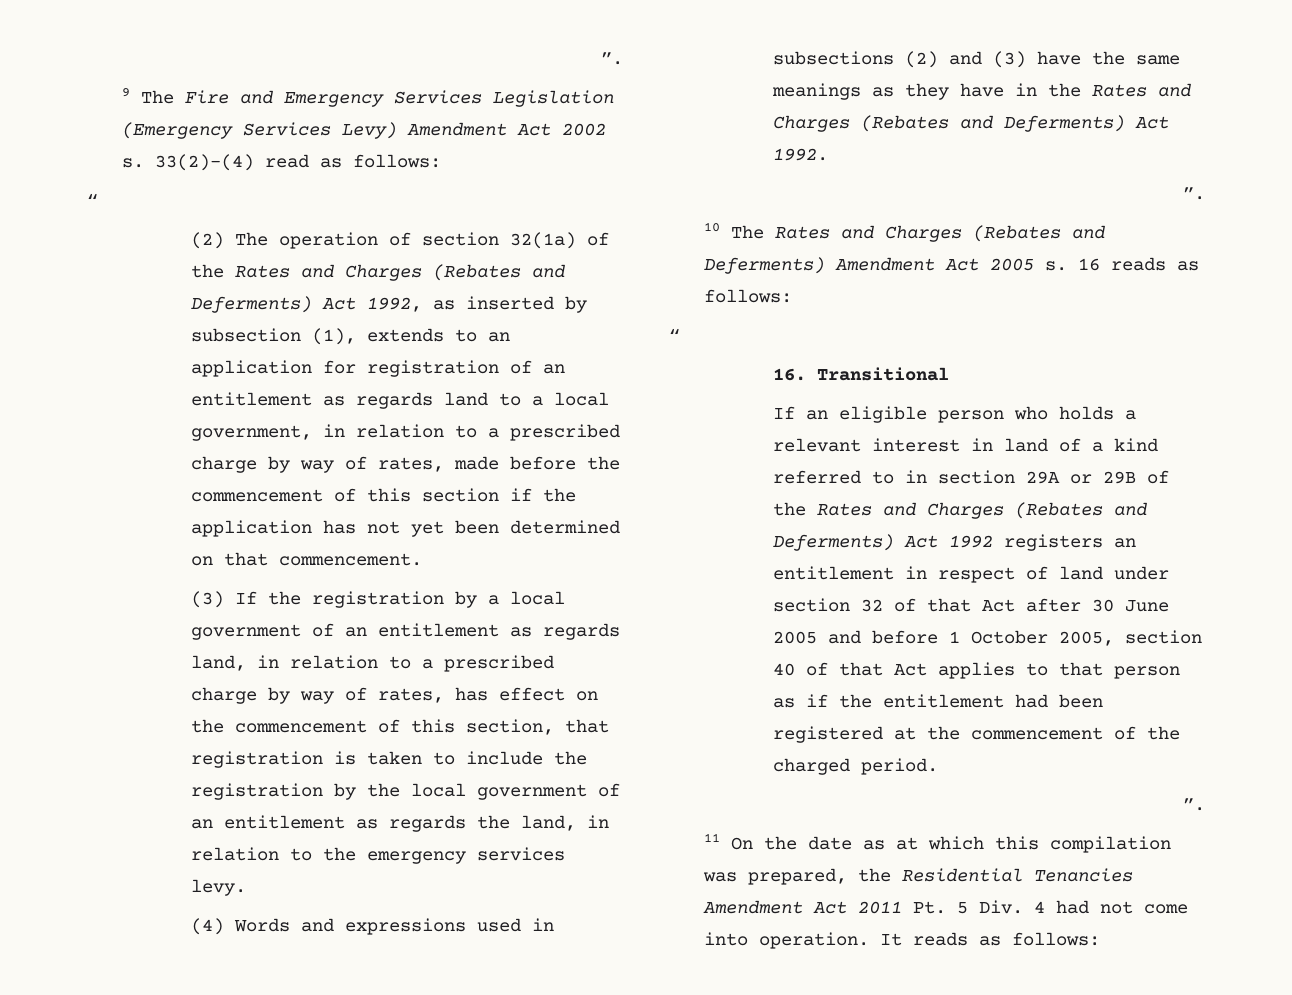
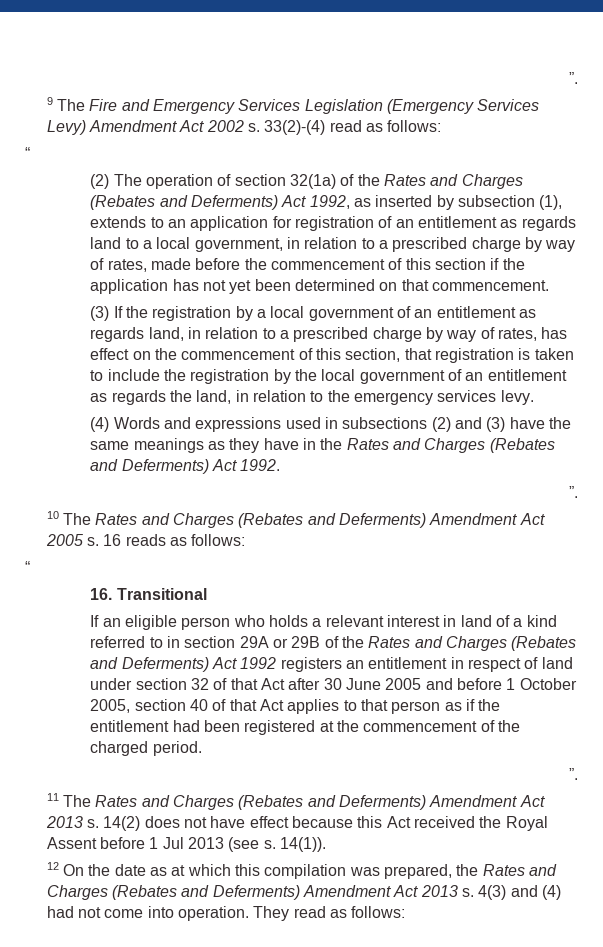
- 11 On the date as at which this compilation was prepared, the Residential Tenancies Amendment Act 2011 Pt. 5 Div. 4 had not come into operation.
+ 11 The Rates and Charges (Rebates and Deferments) Amendment Act 2013 s. 14(2) does not have effect because this Act received the Royal Assent before 1 Jul 2013 (see s. 14(1)).
+ 12 On the date as at which this compilation was prepared, the Rates and Charges (Rebates and Deferments) Amendment Act 2013 s. 4(3) and (4) had not come into operation.
- It reads as follows:
+ They read as follows:

